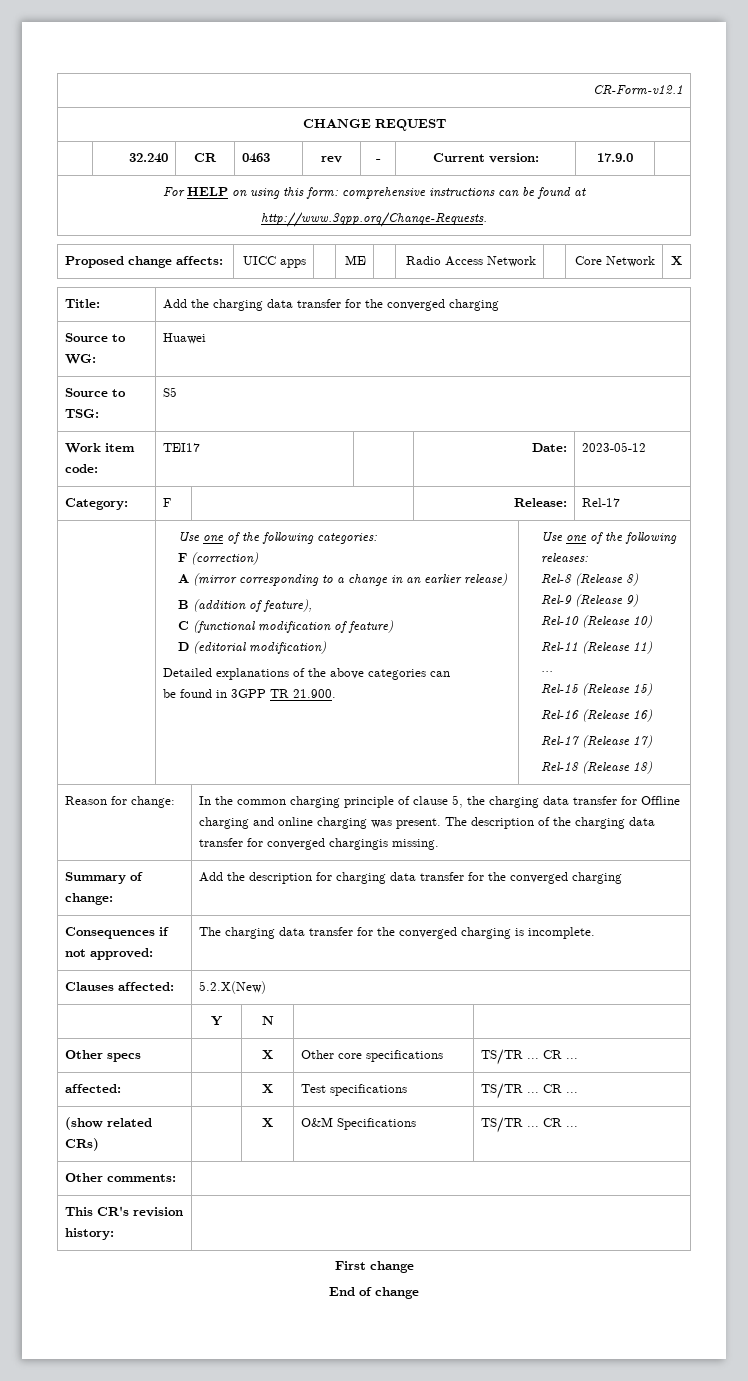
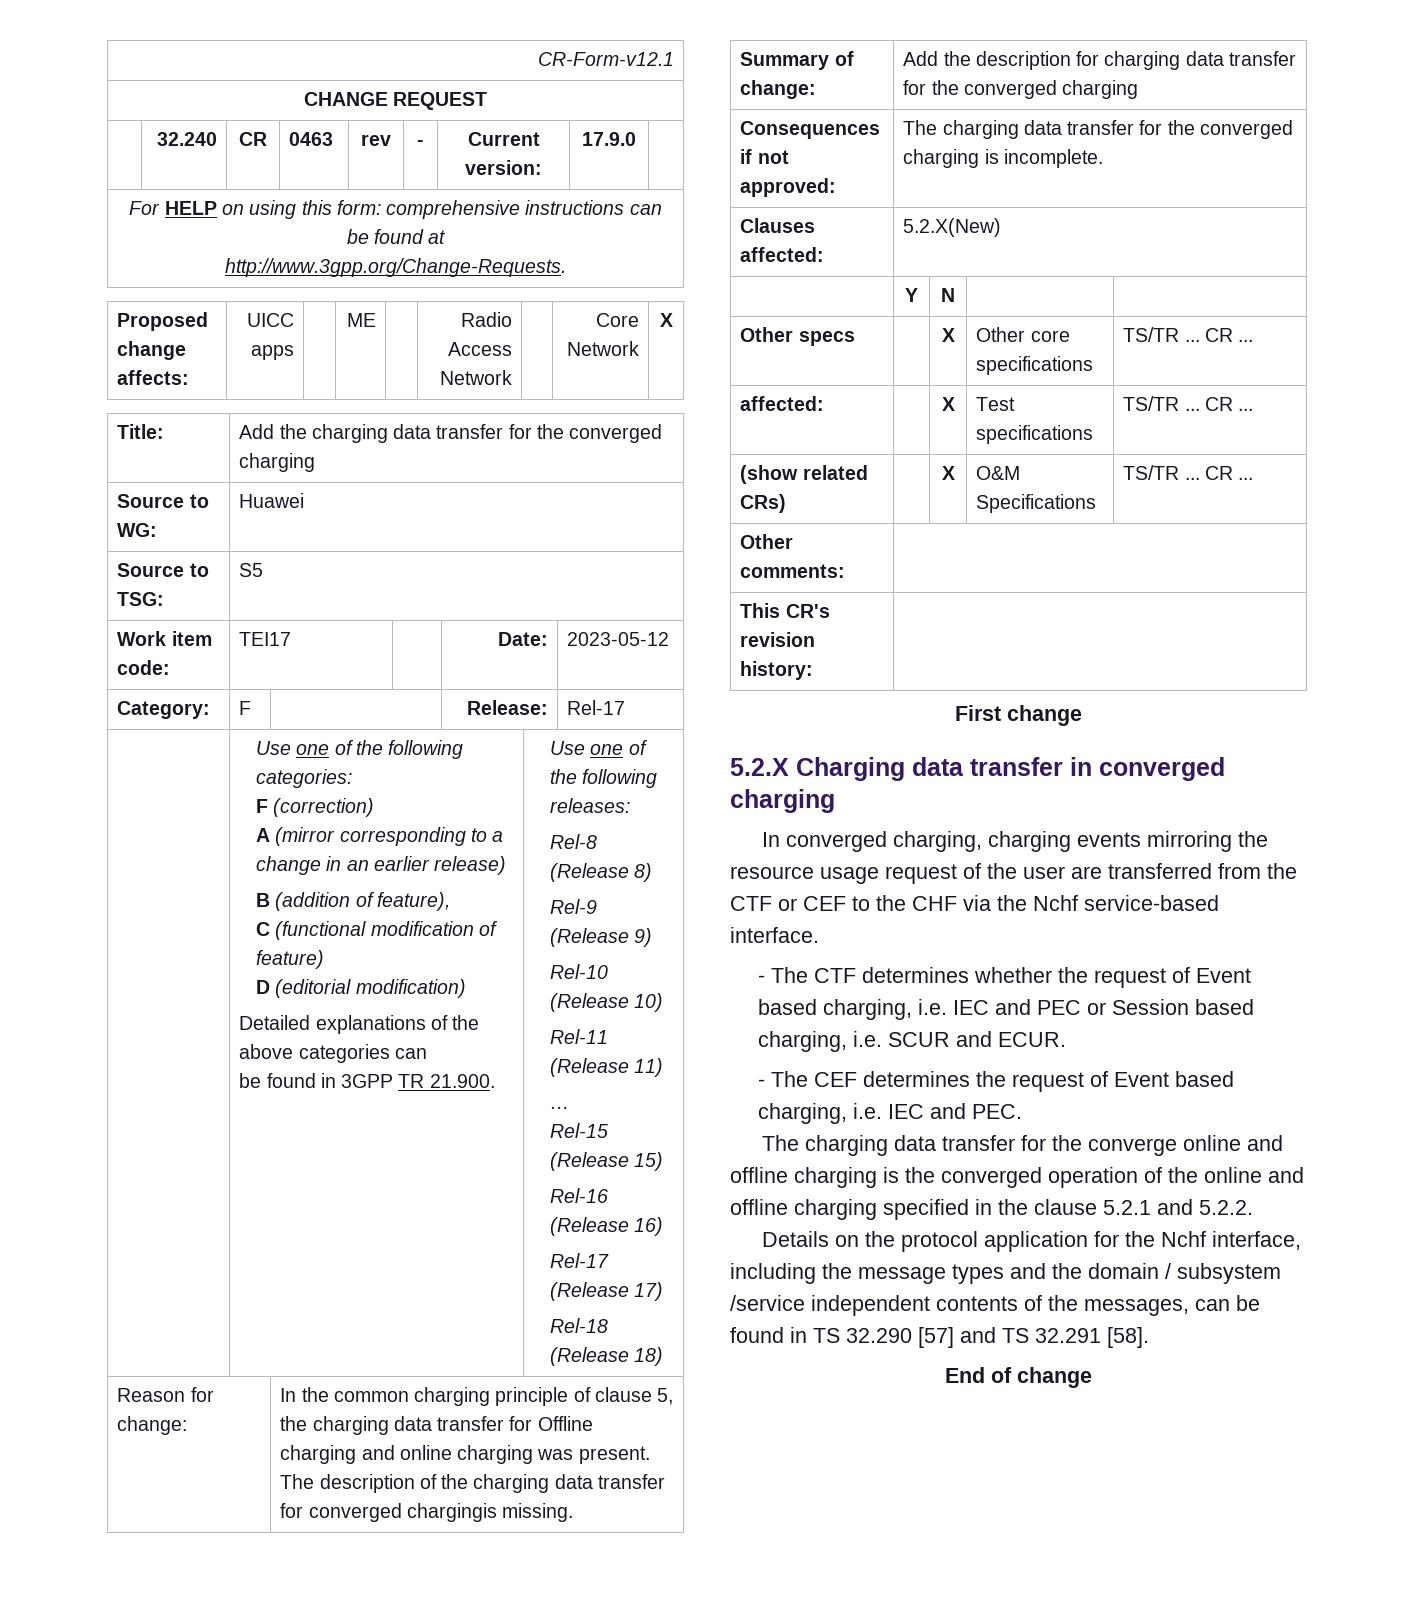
+ 5.2.X Charging data transfer in converged charging
+ In converged charging, charging events mirroring the resource usage request of the user are transferred from the CTF or CEF to the CHF via the Nchf service-based interface.
+ - The CTF determines whether the request of Event based charging, i.e. IEC and PEC or Session based charging, i.e. SCUR and ECUR.
+ - The CEF determines the request of Event based charging, i.e. IEC and PEC.
+ The charging data transfer for the converge online and offline charging is the converged operation of the online and offline charging specified in the clause 5.2.1 and 5.2.2.
+ Details on the protocol application for the Nchf interface, including the message types and the domain / subsystem /service independent contents of the messages, can be found in TS 32.290 [57] and TS 32.291 [58].

